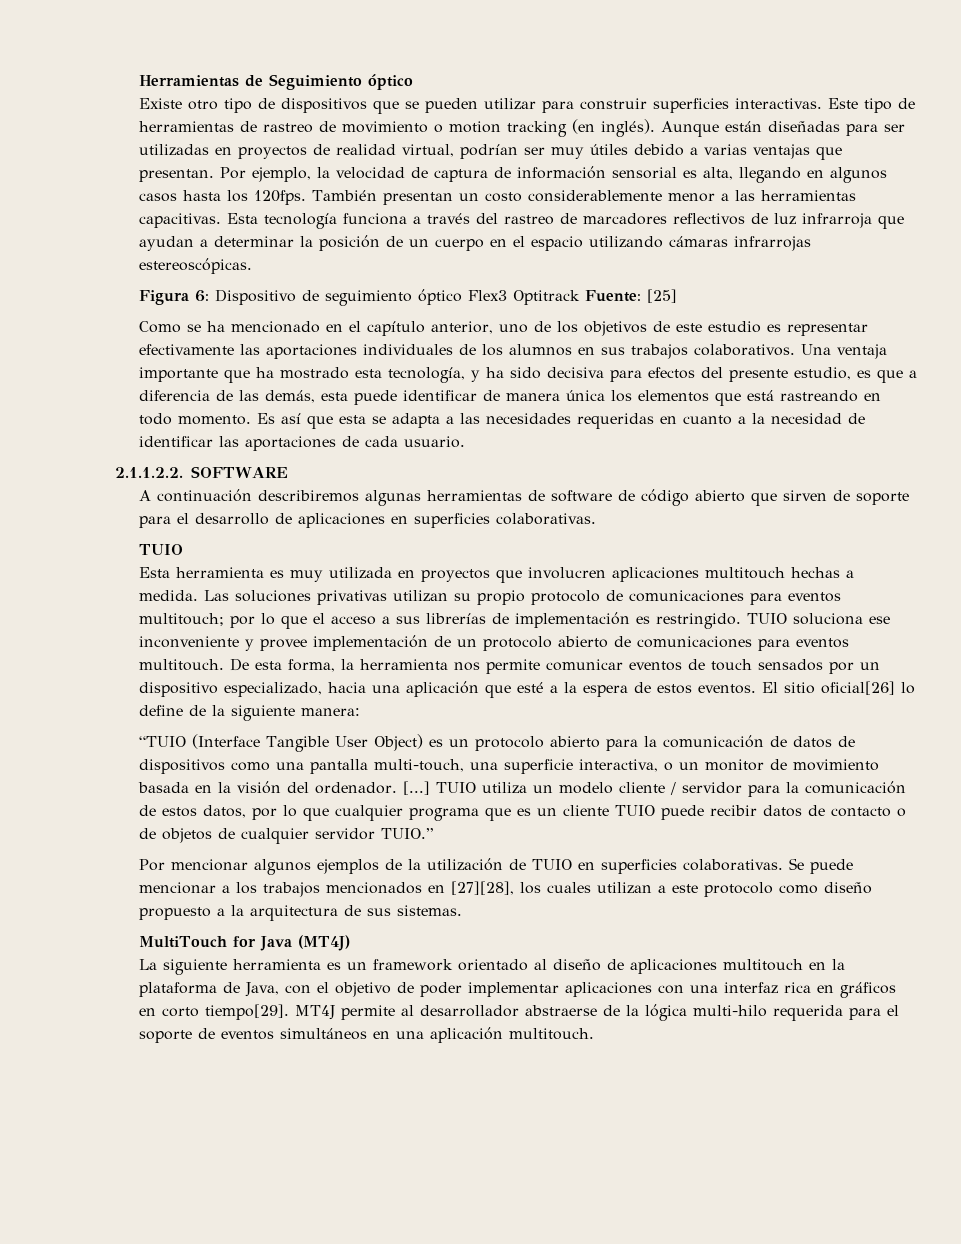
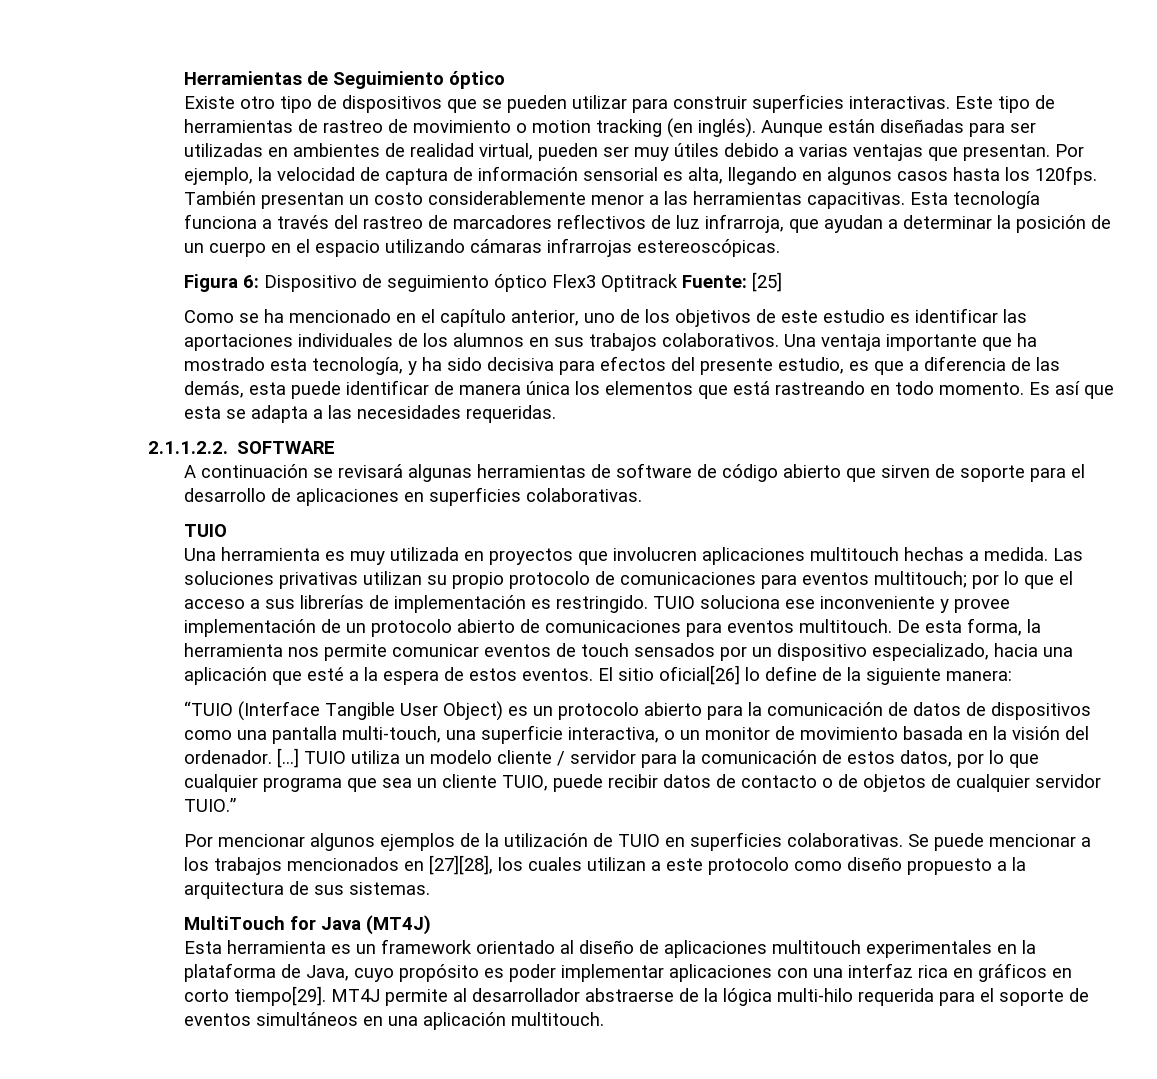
- Aunque están diseñadas para ser utilizadas en proyectos de realidad virtual, podrían ser muy útiles debido a varias ventajas que presentan.
+ Aunque están diseñadas para ser utilizadas en ambientes de realidad virtual, pueden ser muy útiles debido a varias ventajas que presentan.
- Esta tecnología funciona a través del rastreo de marcadores reflectivos de luz infrarroja que ayudan a determinar la posición de un cuerpo en el espacio utilizando cámaras infrarrojas estereoscópicas.
+ Esta tecnología funciona a través del rastreo de marcadores reflectivos de luz infrarroja, que ayudan a determinar la posición de un cuerpo en el espacio utilizando cámaras infrarrojas estereoscópicas.
- Como se ha mencionado en el capítulo anterior, uno de los objetivos de este estudio es representar efectivamente las aportaciones individuales de los alumnos en sus trabajos colaborativos.
+ Como se ha mencionado en el capítulo anterior, uno de los objetivos de este estudio es identificar las aportaciones individuales de los alumnos en sus trabajos colaborativos.
- Es así que esta se adapta a las necesidades requeridas en cuanto a la necesidad de identificar las aportaciones de cada usuario.
+ Es así que esta se adapta a las necesidades requeridas.
- A continuación describiremos algunas herramientas de software de código abierto que sirven de soporte para el desarrollo de aplicaciones en superficies colaborativas.
+ A continuación se revisará algunas herramientas de software de código abierto que sirven de soporte para el desarrollo de aplicaciones en superficies colaborativas.
- Esta herramienta es muy utilizada en proyectos que involucren aplicaciones multitouch hechas a medida.
+ Una herramienta es muy utilizada en proyectos que involucren aplicaciones multitouch hechas a medida.
- TUIO utiliza un modelo cliente / servidor para la comunicación de estos datos, por lo que cualquier programa que es un cliente TUIO puede recibir datos de contacto o de objetos de cualquier servidor TUIO.”
+ TUIO utiliza un modelo cliente / servidor para la comunicación de estos datos, por lo que cualquier programa que sea un cliente TUIO, puede recibir datos de contacto o de objetos de cualquier servidor TUIO.”
- La siguiente herramienta es un framework orientado al diseño de aplicaciones multitouch en la plataforma de Java, con el objetivo de poder implementar aplicaciones con una interfaz rica en gráficos en corto tiempo[29].
+ Esta herramienta es un framework orientado al diseño de aplicaciones multitouch experimentales en la plataforma de Java, cuyo propósito es poder implementar aplicaciones con una interfaz rica en gráficos en corto tiempo[29].

